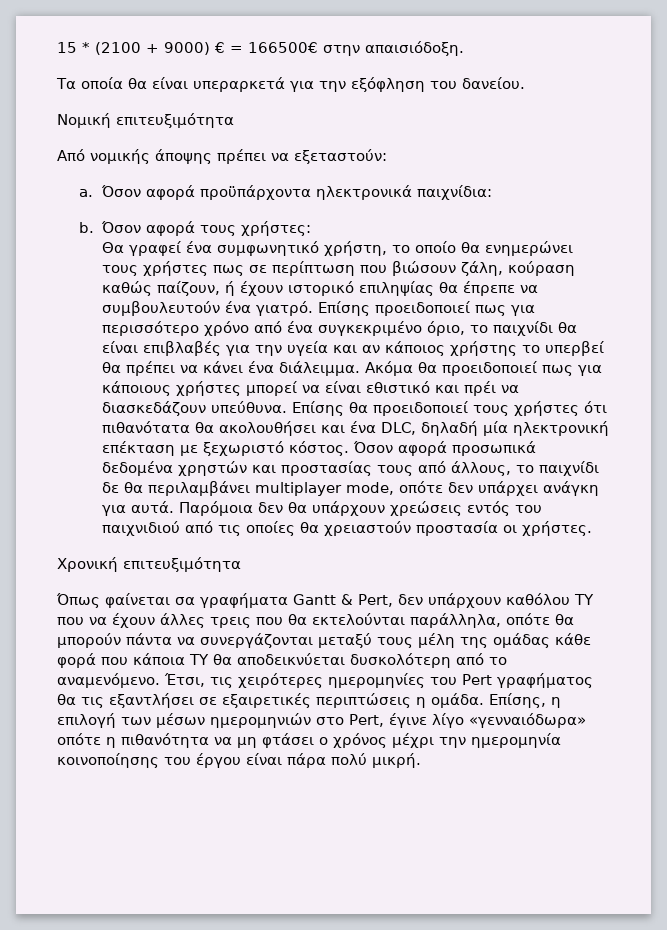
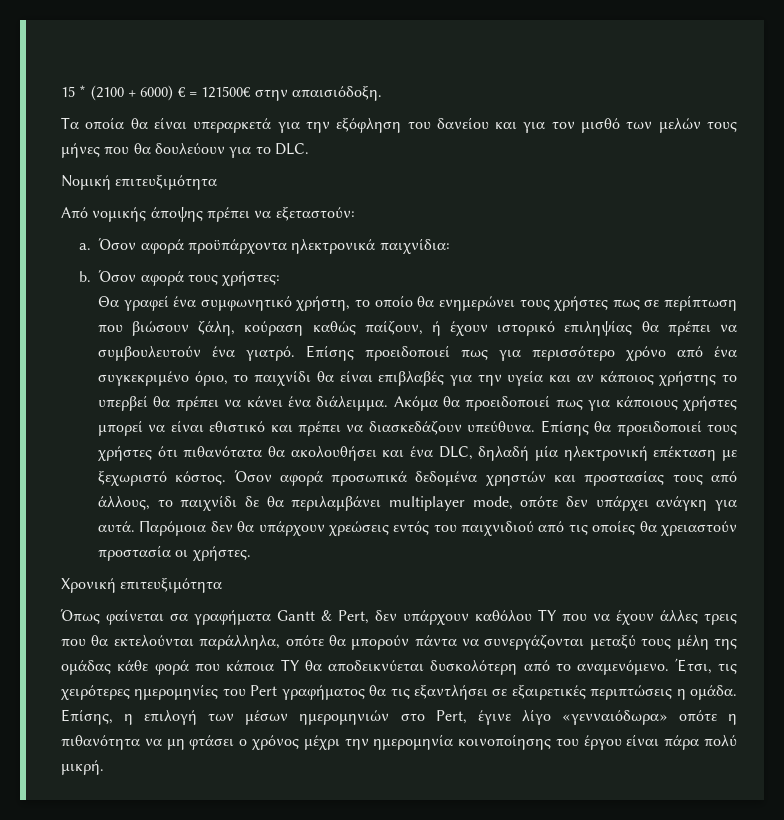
- 15 * (2100 + 9000) € = 166500€ στην απαισιόδοξη.
+ 15 * (2100 + 6000) € = 121500€ στην απαισιόδοξη.
- Τα οποία θα είναι υπεραρκετά για την εξόφληση του δανείου.
+ Τα οποία θα είναι υπεραρκετά για την εξόφληση του δανείου και για τον μισθό των μελών τους μήνες που θα δουλεύουν για το DLC.
- Θα γραφεί ένα συμφωνητικό χρήστη, το οποίο θα ενημερώνει τους χρήστες πως σε περίπτωση που βιώσουν ζάλη, κούραση καθώς παίζουν, ή έχουν ιστορικό επιληψίας θα έπρεπε να συμβουλευτούν ένα γιατρό.
+ Θα γραφεί ένα συμφωνητικό χρήστη, το οποίο θα ενημερώνει τους χρήστες πως σε περίπτωση που βιώσουν ζάλη, κούραση καθώς παίζουν, ή έχουν ιστορικό επιληψίας θα πρέπει να συμβουλευτούν ένα γιατρό.
- Ακόμα θα προειδοποιεί πως για κάποιους χρήστες μπορεί να είναι εθιστικό και πρέι να διασκεδάζουν υπεύθυνα.
+ Ακόμα θα προειδοποιεί πως για κάποιους χρήστες μπορεί να είναι εθιστικό και πρέπει να διασκεδάζουν υπεύθυνα.

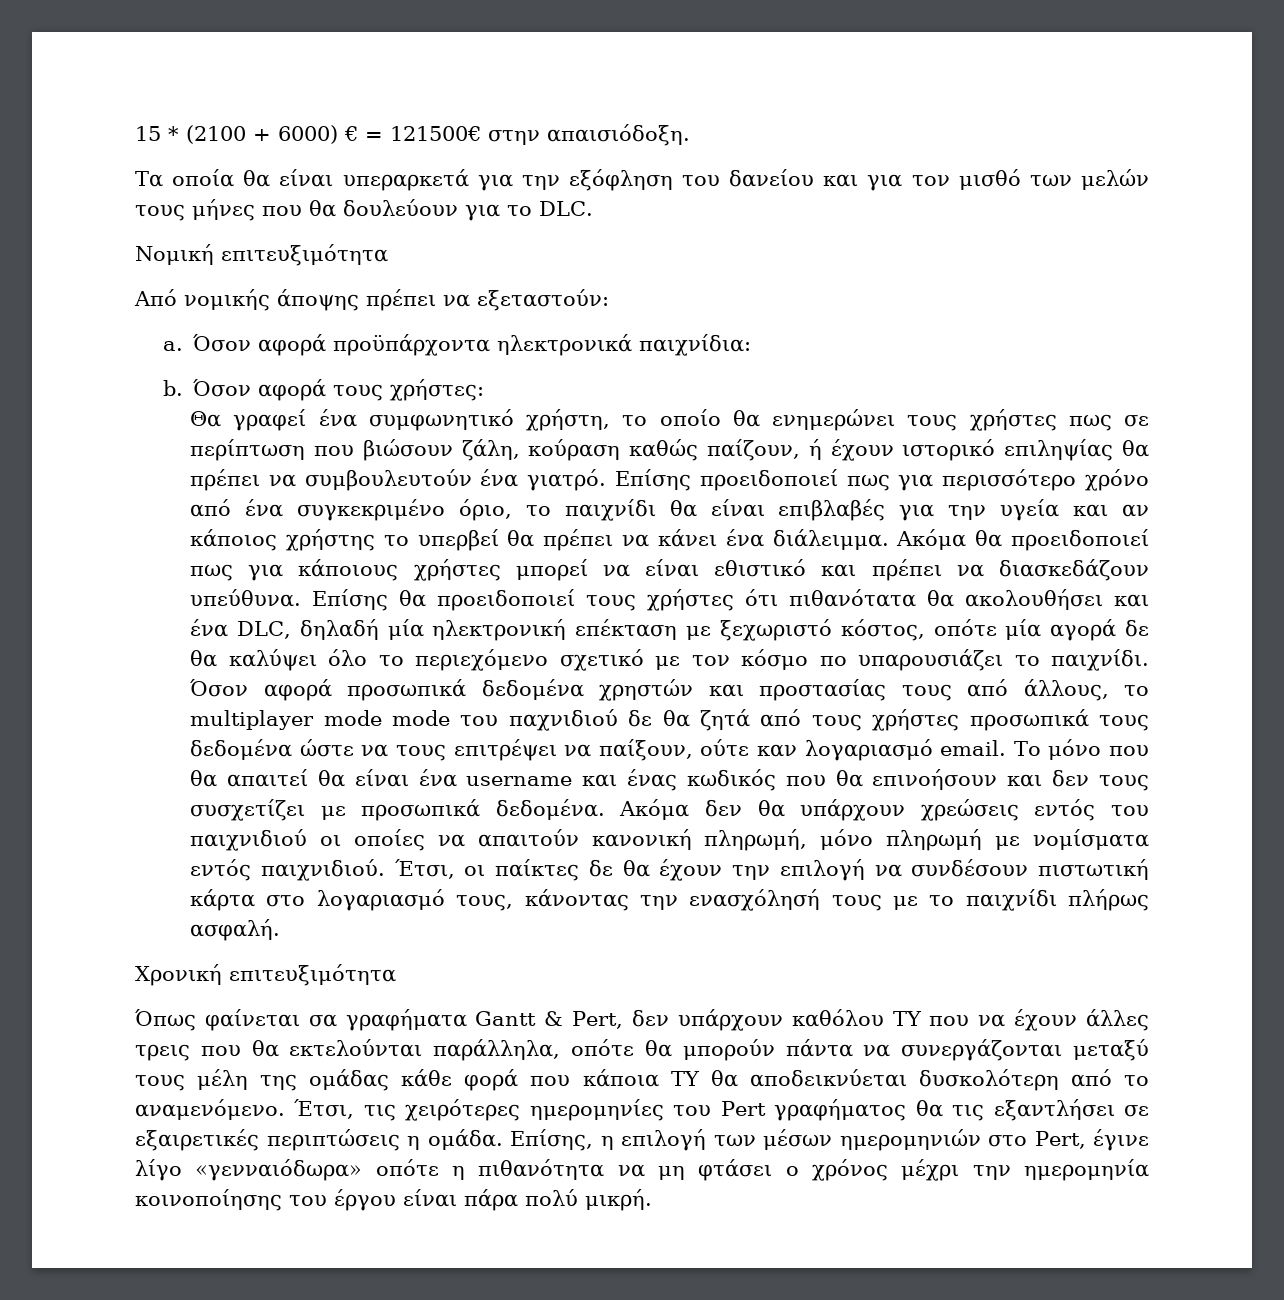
- Επίσης θα προειδοποιεί τους χρήστες ότι πιθανότατα θα ακολουθήσει και ένα DLC, δηλαδή μία ηλεκτρονική επέκταση με ξεχωριστό κόστος.
+ Επίσης θα προειδοποιεί τους χρήστες ότι πιθανότατα θα ακολουθήσει και ένα DLC, δηλαδή μία ηλεκτρονική επέκταση με ξεχωριστό κόστος, οπότε μία αγορά δε θα καλύψει όλο το περιεχόμενο σχετικό με τον κόσμο πο υπαρουσιάζει το παιχνίδι.
- Όσον αφορά προσωπικά δεδομένα χρηστών και προστασίας τους από άλλους, το παιχνίδι δε θα περιλαμβάνει multiplayer mode, οπότε δεν υπάρχει ανάγκη για αυτά. Παρόμοια δεν θα υπάρχουν χρεώσεις εντός του παιχνιδιού από τις οποίες θα χρειαστούν προστασία οι χρήστες.
+ Όσον αφορά προσωπικά δεδομένα χρηστών και προστασίας τους από άλλους, το multiplayer mode mode του παχνιδιού δε θα ζητά από τους χρήστες προσωπικά τους δεδομένα ώστε να τους επιτρέψει να παίξουν, ούτε καν λογαριασμό email. Το μόνο που θα απαιτεί θα είναι ένα username και ένας κωδικός που θα επινοήσουν και δεν τους συσχετίζει με προσωπικά δεδομένα. Ακόμα δεν θα υπάρχουν χρεώσεις εντός του παιχνιδιού οι οποίες να απαιτούν κανονική πληρωμή, μόνο πληρωμή με νομίσματα εντός παιχνιδιού. Έτσι, οι παίκτες δε θα έχουν την επιλογή να συνδέσουν πιστωτική κάρτα στο λογαριασμό τους, κάνοντας την ενασχόλησή τους με το παιχνίδι πλήρως ασφαλή.

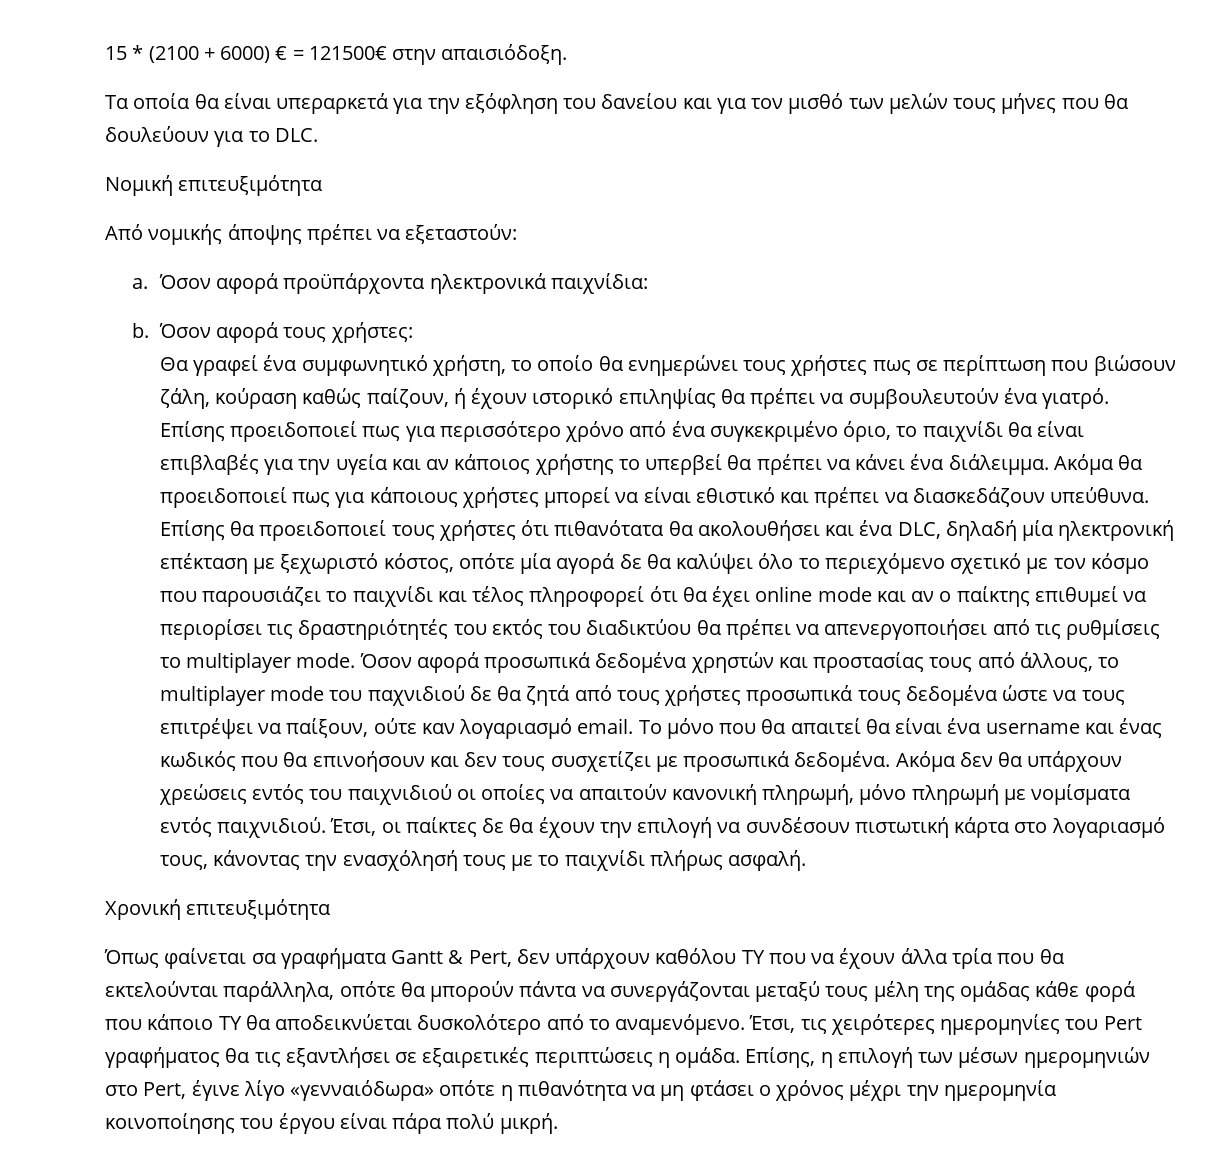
- Επίσης θα προειδοποιεί τους χρήστες ότι πιθανότατα θα ακολουθήσει και ένα DLC, δηλαδή μία ηλεκτρονική επέκταση με ξεχωριστό κόστος, οπότε μία αγορά δε θα καλύψει όλο το περιεχόμενο σχετικό με τον κόσμο πο υπαρουσιάζει το παιχνίδι.
+ Επίσης θα προειδοποιεί τους χρήστες ότι πιθανότατα θα ακολουθήσει και ένα DLC, δηλαδή μία ηλεκτρονική επέκταση με ξεχωριστό κόστος, οπότε μία αγορά δε θα καλύψει όλο το περιεχόμενο σχετικό με τον κόσμο που παρουσιάζει το παιχνίδι και τέλος πληροφορεί ότι θα έχει online mode και αν ο παίκτης επιθυμεί να περιορίσει τις δραστηριότητές του εκτός του διαδικτύου θα πρέπει να απενεργοποιήσει από τις ρυθμίσεις το multiplayer mode.
- Όσον αφορά προσωπικά δεδομένα χρηστών και προστασίας τους από άλλους, το multiplayer mode mode του παχνιδιού δε θα ζητά από τους χρήστες προσωπικά τους δεδομένα ώστε να τους επιτρέψει να παίξουν, ούτε καν λογαριασμό email.
+ Όσον αφορά προσωπικά δεδομένα χρηστών και προστασίας τους από άλλους, το multiplayer mode του παχνιδιού δε θα ζητά από τους χρήστες προσωπικά τους δεδομένα ώστε να τους επιτρέψει να παίξουν, ούτε καν λογαριασμό email.
- Όπως φαίνεται σα γραφήματα Gantt & Pert, δεν υπάρχουν καθόλου ΤΥ που να έχουν άλλες τρεις που θα εκτελούνται παράλληλα, οπότε θα μπορούν πάντα να συνεργάζονται μεταξύ τους μέλη της ομάδας κάθε φορά που κάποια ΤΥ θα αποδεικνύεται δυσκολότερη από το αναμενόμενο.
+ Όπως φαίνεται σα γραφήματα Gantt & Pert, δεν υπάρχουν καθόλου ΤΥ που να έχουν άλλα τρία που θα εκτελούνται παράλληλα, οπότε θα μπορούν πάντα να συνεργάζονται μεταξύ τους μέλη της ομάδας κάθε φορά που κάποιο ΤΥ θα αποδεικνύεται δυσκολότερο από το αναμενόμενο.

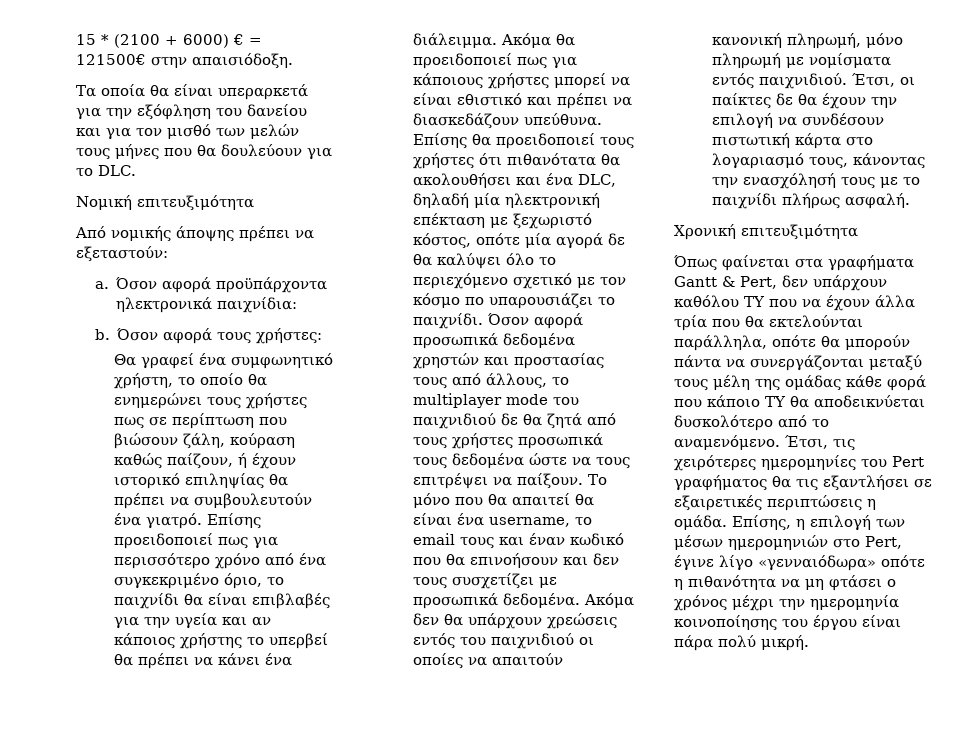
- Επίσης θα προειδοποιεί τους χρήστες ότι πιθανότατα θα ακολουθήσει και ένα DLC, δηλαδή μία ηλεκτρονική επέκταση με ξεχωριστό κόστος, οπότε μία αγορά δε θα καλύψει όλο το περιεχόμενο σχετικό με τον κόσμο που παρουσιάζει το παιχνίδι και τέλος πληροφορεί ότι θα έχει online mode και αν ο παίκτης επιθυμεί να περιορίσει τις δραστηριότητές του εκτός του διαδικτύου θα πρέπει να απενεργοποιήσει από τις ρυθμίσεις το multiplayer mode.
+ Επίσης θα προειδοποιεί τους χρήστες ότι πιθανότατα θα ακολουθήσει και ένα DLC, δηλαδή μία ηλεκτρονική επέκταση με ξεχωριστό κόστος, οπότε μία αγορά δε θα καλύψει όλο το περιεχόμενο σχετικό με τον κόσμο πο υπαρουσιάζει το παιχνίδι.
- Όσον αφορά προσωπικά δεδομένα χρηστών και προστασίας τους από άλλους, το multiplayer mode του παχνιδιού δε θα ζητά από τους χρήστες προσωπικά τους δεδομένα ώστε να τους επιτρέψει να παίξουν, ούτε καν λογαριασμό email.
+ Όσον αφορά προσωπικά δεδομένα χρηστών και προστασίας τους από άλλους, το multiplayer mode του παιχνιδιού δε θα ζητά από τους χρήστες προσωπικά τους δεδομένα ώστε να τους επιτρέψει να παίξουν.
- Το μόνο που θα απαιτεί θα είναι ένα username και ένας κωδικός που θα επινοήσουν και δεν τους συσχετίζει με προσωπικά δεδομένα.
+ Το μόνο που θα απαιτεί θα είναι ένα username, το email τους και έναν κωδικό που θα επινοήσουν και δεν τους συσχετίζει με προσωπικά δεδομένα.
- Όπως φαίνεται σα γραφήματα Gantt & Pert, δεν υπάρχουν καθόλου ΤΥ που να έχουν άλλα τρία που θα εκτελούνται παράλληλα, οπότε θα μπορούν πάντα να συνεργάζονται μεταξύ τους μέλη της ομάδας κάθε φορά που κάποιο ΤΥ θα αποδεικνύεται δυσκολότερο από το αναμενόμενο.
+ Όπως φαίνεται στα γραφήματα Gantt & Pert, δεν υπάρχουν καθόλου ΤΥ που να έχουν άλλα τρία που θα εκτελούνται παράλληλα, οπότε θα μπορούν πάντα να συνεργάζονται μεταξύ τους μέλη της ομάδας κάθε φορά που κάποιο ΤΥ θα αποδεικνύεται δυσκολότερο από το αναμενόμενο.

